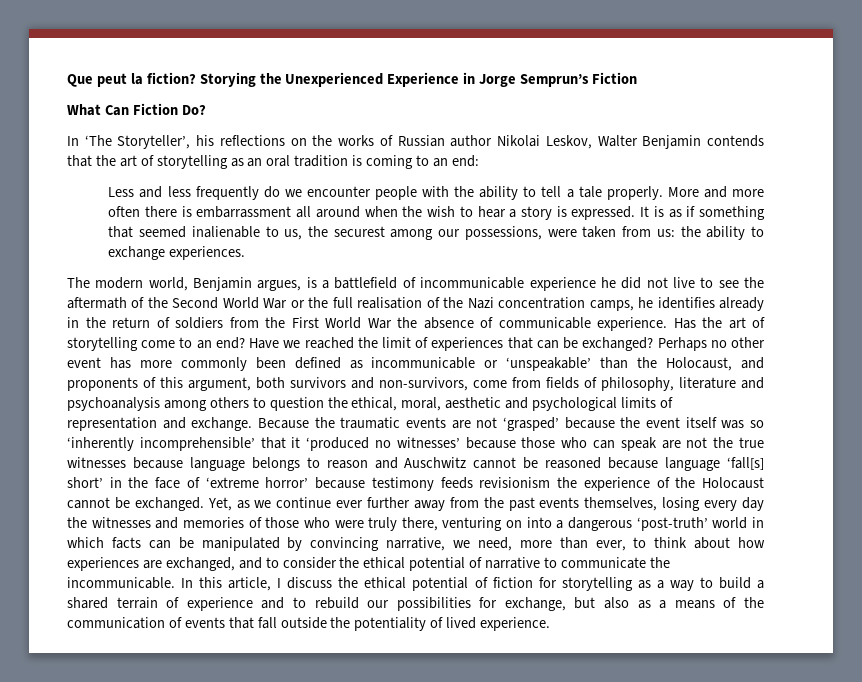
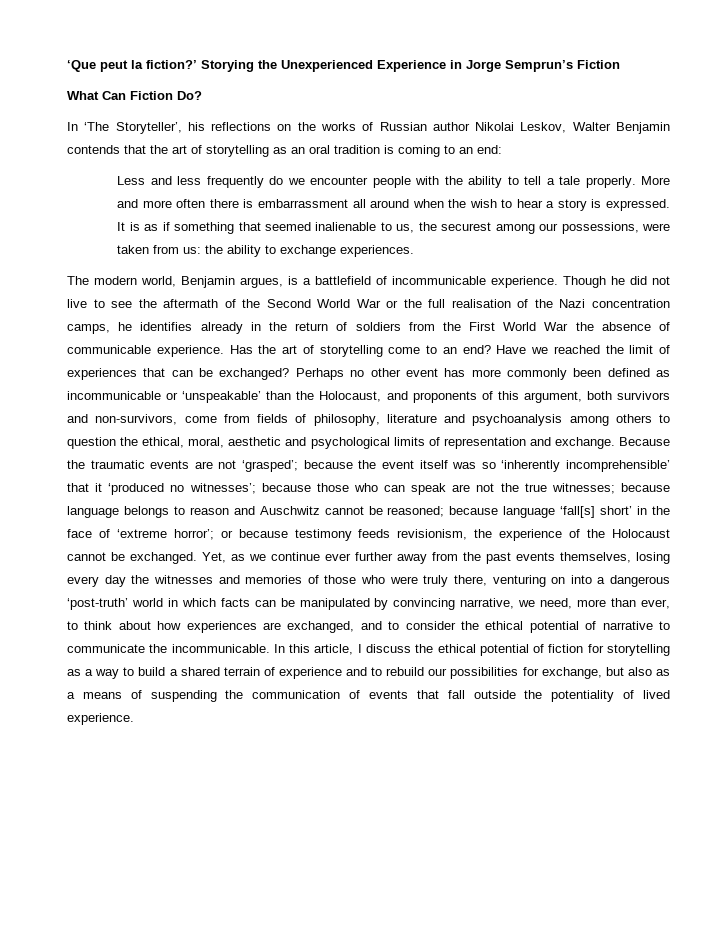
- Que peut la fiction?
+ ‘Que peut la fiction?’
- The modern world, Benjamin argues, is a battlefield of incommunicable experience he did not live to see the aftermath of the Second World War or the full realisation of the Nazi concentration camps, he identifies already in the return of soldiers from the First World War the absence of communicable experience.
+ The modern world, Benjamin argues, is a battlefield of incommunicable experience. Though he did not live to see the aftermath of the Second World War or the full realisation of the Nazi concentration camps, he identifies already in the return of soldiers from the First World War the absence of communicable experience.
- Because the traumatic events are not ‘grasped’ because the event itself was so ‘inherently incomprehensible’ that it ‘produced no witnesses’ because those who can speak are not the true witnesses because language belongs to reason and Auschwitz cannot be reasoned because language ‘fall[s] short’ in the face of ‘extreme horror’ because testimony feeds revisionism the experience of the Holocaust cannot be exchanged.
+ Because the traumatic events are not ‘grasped’; because the event itself was so ‘inherently incomprehensible’ that it ‘produced no witnesses’; because those who can speak are not the true witnesses; because language belongs to reason and Auschwitz cannot be reasoned; because language ‘fall[s] short’ in the face of ‘extreme horror’; or because testimony feeds revisionism, the experience of the Holocaust cannot be exchanged.
- In this article, I discuss the ethical potential of fiction for storytelling as a way to build a shared terrain of experience and to rebuild our possibilities for exchange, but also as a means of the communication of events that fall outside the potentiality of lived experience.
+ In this article, I discuss the ethical potential of fiction for storytelling as a way to build a shared terrain of experience and to rebuild our possibilities for exchange, but also as a means of suspending the communication of events that fall outside the potentiality of lived experience.

